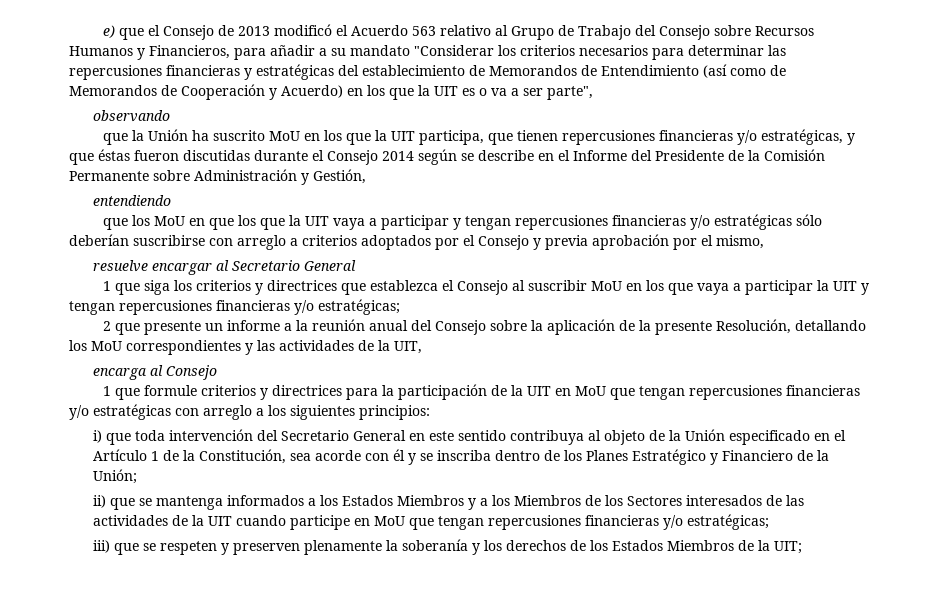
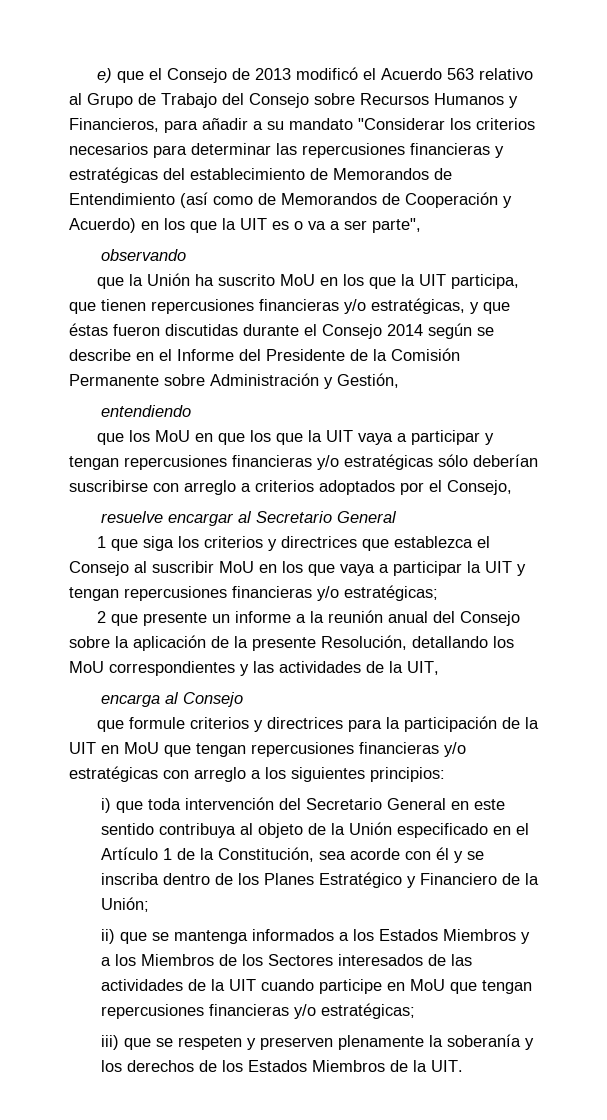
- que los MoU en que los que la UIT vaya a participar y tengan repercusiones financieras y/o estratégicas sólo deberían suscribirse con arreglo a criterios adoptados por el Consejo y previa aprobación por el mismo,
+ que los MoU en que los que la UIT vaya a participar y tengan repercusiones financieras y/o estratégicas sólo deberían suscribirse con arreglo a criterios adoptados por el Consejo,
- 1 que formule criterios y directrices para la participación de la UIT en MoU que tengan repercusiones financieras y/o estratégicas con arreglo a los siguientes principios:
+ que formule criterios y directrices para la participación de la UIT en MoU que tengan repercusiones financieras y/o estratégicas con arreglo a los siguientes principios:
- iii) que se respeten y preserven plenamente la soberanía y los derechos de los Estados Miembros de la UIT;
+ iii) que se respeten y preserven plenamente la soberanía y los derechos de los Estados Miembros de la UIT.

